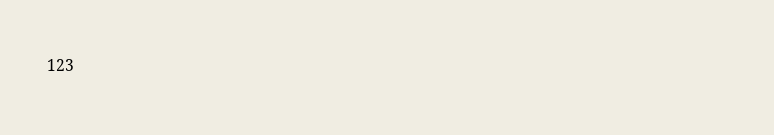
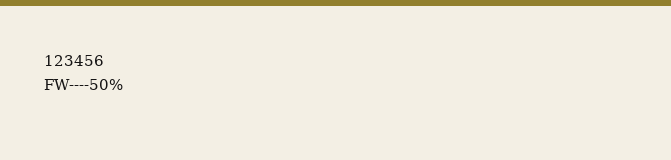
- 123
+ 123456
+ FW----50%

